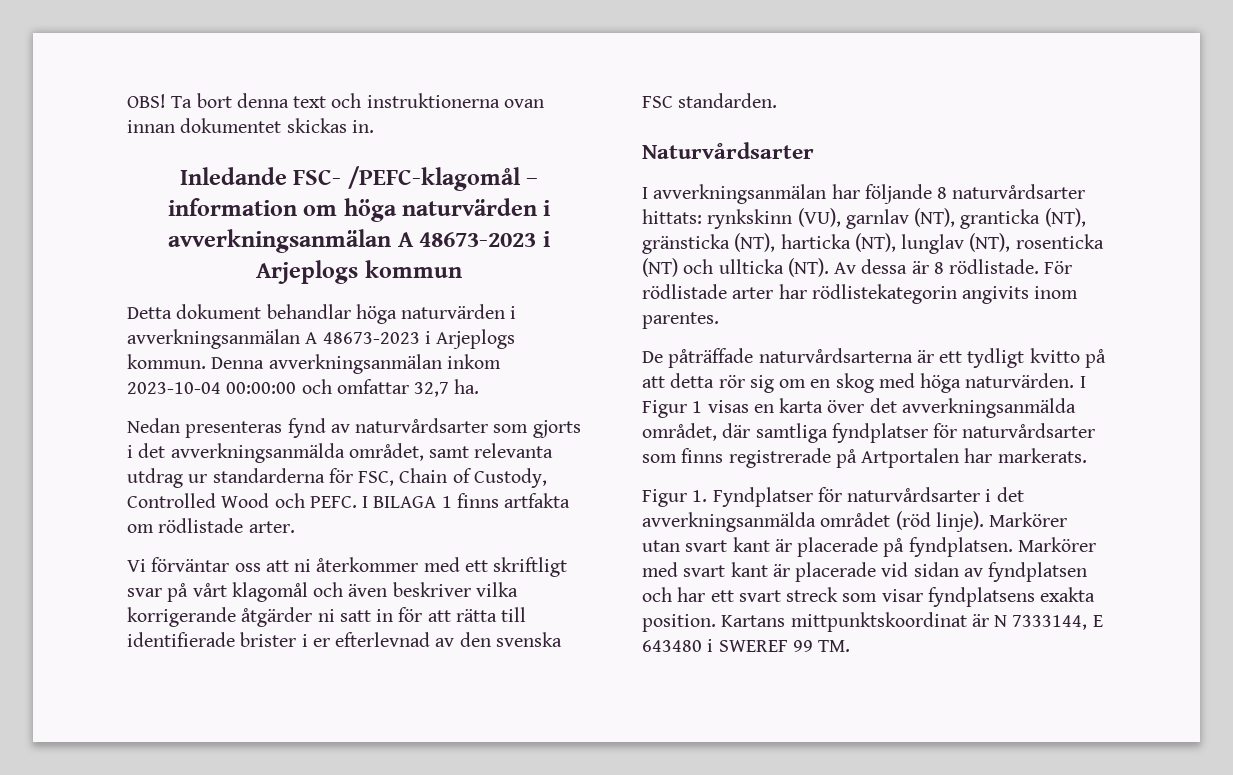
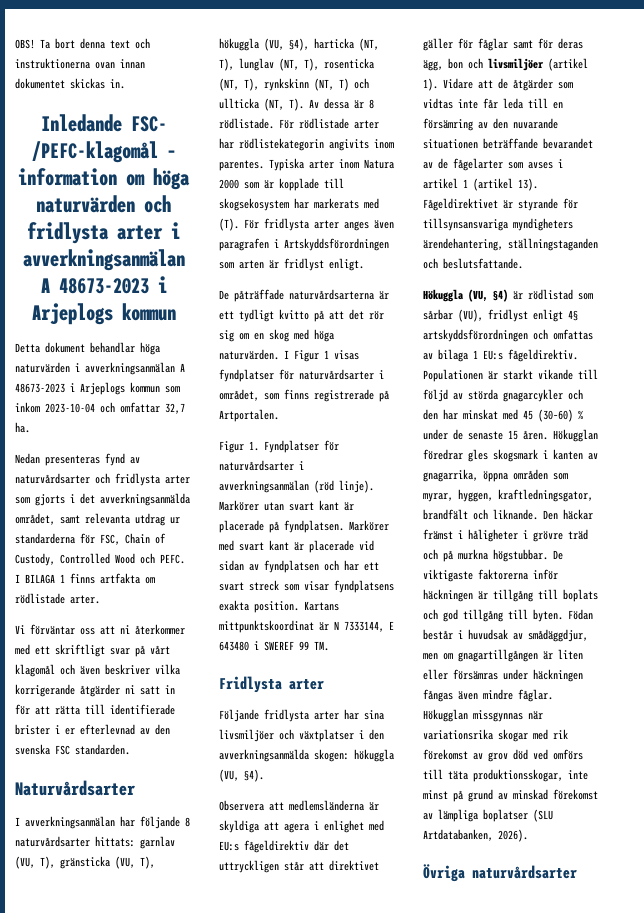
- Inledande FSC- /PEFC-klagomål – information om höga naturvärden i avverkningsanmälan A 48673-2023 i Arjeplogs kommun
+ Inledande FSC- /PEFC-klagomål – information om höga naturvärden och fridlysta arter i avverkningsanmälan A 48673-2023 i Arjeplogs kommun
- Detta dokument behandlar höga naturvärden i avverkningsanmälan A 48673-2023 i Arjeplogs kommun. Denna avverkningsanmälan inkom 2023-10-04 00:00:00 och omfattar 32,7 ha.
+ Detta dokument behandlar höga naturvärden i avverkningsanmälan A 48673-2023 i Arjeplogs kommun som inkom 2023-10-04 och omfattar 32,7 ha.
- Nedan presenteras fynd av naturvårdsarter som gjorts i det avverkningsanmälda området, samt relevanta utdrag ur standarderna för FSC, Chain of Custody, Controlled Wood och PEFC.
+ Nedan presenteras fynd av naturvårdsarter och fridlysta arter som gjorts i det avverkningsanmälda området, samt relevanta utdrag ur standarderna för FSC, Chain of Custody, Controlled Wood och PEFC.
- I avverkningsanmälan har följande 8 naturvårdsarter hittats: rynkskinn (VU), garnlav (NT), granticka (NT), gränsticka (NT), harticka (NT), lunglav (NT), rosenticka (NT) och ullticka (NT). Av dessa är 8 rödlistade.
+ I avverkningsanmälan har följande 8 naturvårdsarter hittats: garnlav (VU, T), gränsticka (VU, T), hökuggla (VU, §4), harticka (NT, T), lunglav (NT, T), rosenticka (NT, T), rynkskinn (NT, T) och ullticka (NT, T). Av dessa är 8 rödlistade.
+ Typiska arter inom Natura 2000 som är kopplade till skogsekosystem har markerats med (T). För fridlysta arter anges även paragrafen i Artskyddsförordningen som arten är fridlyst enligt.
- De påträffade naturvårdsarterna är ett tydligt kvitto på att detta rör sig om en skog med höga naturvärden.
+ De påträffade naturvårdsarterna är ett tydligt kvitto på att det rör sig om en skog med höga naturvärden.
- I Figur 1 visas en karta över det avverkningsanmälda området, där samtliga fyndplatser för naturvårdsarter som finns registrerade på Artportalen har markerats.
+ I Figur 1 visas fyndplatser för naturvårdsarter i området, som finns registrerade på Artportalen.
- Figur 1. Fyndplatser för naturvårdsarter i det avverkningsanmälda området (röd linje).
+ Figur 1. Fyndplatser för naturvårdsarter i avverkningsanmälan (röd linje).
+ Fridlysta arter
+ Följande fridlysta arter har sina livsmiljöer och växtplatser i den avverkningsanmälda skogen: hökuggla (VU, §4).
+ Observera att medlemsländerna är skyldiga att agera i enlighet med EU:s fågeldirektiv där det uttryckligen står att direktivet gäller för fåglar samt för deras ägg, bon och livsmiljöer (artikel 1). Vidare att de åtgärder som vidtas inte får leda till en försämring av den nuvarande situationen beträffande bevarandet av de fågelarter som avses i artikel 1 (artikel 13). Fågeldirektivet är styrande för tillsynsansvariga myndigheters ärendehantering, ställningstaganden och beslutsfattande.
+ Hökuggla (VU, §4) är rödlistad som sårbar (VU), fridlyst enligt 4§ artskyddsförordningen och omfattas av bilaga 1 EU:s fågeldirektiv. Populationen är starkt vikande till följd av störda gnagarcykler och den har minskat med 45 (30–60) % under de senaste 15 åren. Hökugglan föredrar gles skogsmark i kanten av gnagarrika, öppna områden som myrar, hyggen, kraftledningsgator, brandfält och liknande. Den häckar främst i håligheter i grövre träd och på murkna högstubbar. De viktigaste faktorerna inför häckningen är tillgång till boplats och god tillgång till byten. Födan består i huvudsak av smådäggdjur, men om gnagartillgången är liten eller försämras under häckningen fångas även mindre fåglar. Hökugglan missgynnas när variationsrika skogar med rik förekomst av grov död ved omförs till täta produktionsskogar, inte minst på grund av minskad förekomst av lämpliga boplatser (SLU Artdatabanken, 2026).
+ Övriga naturvårdsarter

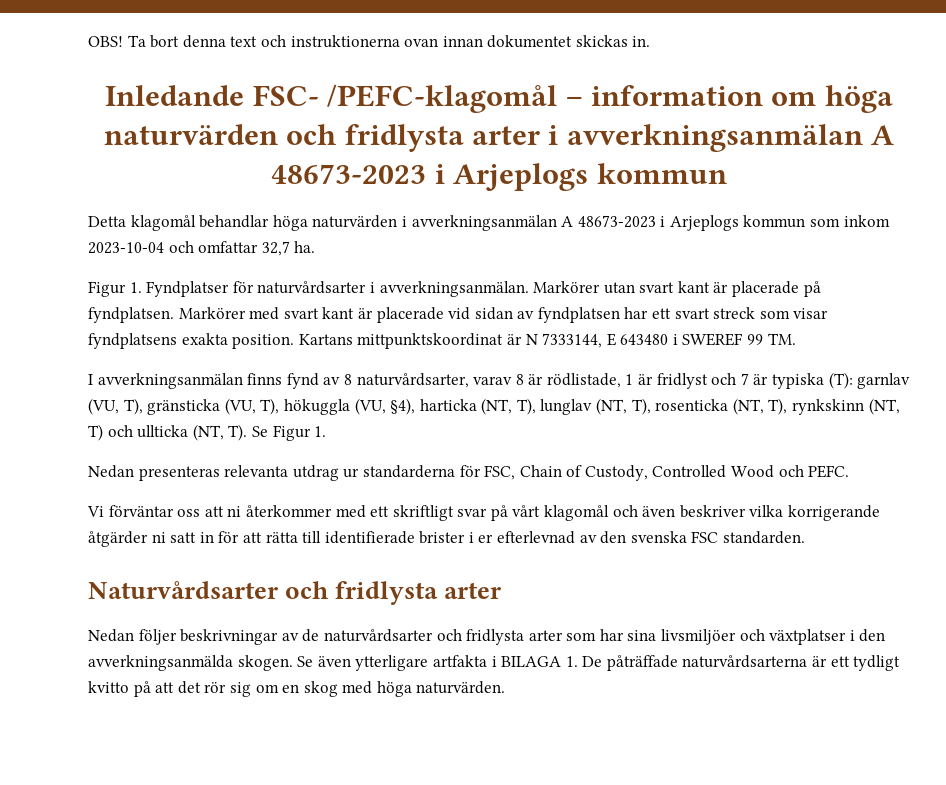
- Detta dokument behandlar höga naturvärden i avverkningsanmälan A 48673-2023 i Arjeplogs kommun som inkom 2023-10-04 och omfattar 32,7 ha.
+ Detta klagomål behandlar höga naturvärden i avverkningsanmälan A 48673-2023 i Arjeplogs kommun som inkom 2023-10-04 och omfattar 32,7 ha.
- Nedan presenteras fynd av naturvårdsarter och fridlysta arter som gjorts i det avverkningsanmälda området, samt relevanta utdrag ur standarderna för FSC, Chain of Custody, Controlled Wood och PEFC. I BILAGA 1 finns artfakta om rödlistade arter.
+ Figur 1. Fyndplatser för naturvårdsarter i avverkningsanmälan. Markörer utan svart kant är placerade på fyndplatsen. Markörer med svart kant är placerade vid sidan av fyndplatsen har ett svart streck som visar fyndplatsens exakta position. Kartans mittpunktskoordinat är N 7333144, E 643480 i SWEREF 99 TM.
+ I avverkningsanmälan finns fynd av 8 naturvårdsarter, varav 8 är rödlistade, 1 är fridlyst och 7 är typiska (T): garnlav (VU, T), gränsticka (VU, T), hökuggla (VU, §4), harticka (NT, T), lunglav (NT, T), rosenticka (NT, T), rynkskinn (NT, T) och ullticka (NT, T). Se Figur 1.
+ Nedan presenteras relevanta utdrag ur standarderna för FSC, Chain of Custody, Controlled Wood och PEFC.
- Naturvårdsarter
- I avverkningsanmälan har följande 8 naturvårdsarter hittats: garnlav (VU, T), gränsticka (VU, T), hökuggla (VU, §4), harticka (NT, T), lunglav (NT, T), rosenticka (NT, T), rynkskinn (NT, T) och ullticka (NT, T). Av dessa är 8 rödlistade. För rödlistade arter har rödlistekategorin angivits inom parentes. Typiska arter inom Natura 2000 som är kopplade till skogsekosystem har markerats med (T). För fridlysta arter anges även paragrafen i Artskyddsförordningen som arten är fridlyst enligt.
- De påträffade naturvårdsarterna är ett tydligt kvitto på att det rör sig om en skog med höga naturvärden. I Figur 1 visas fyndplatser för naturvårdsarter i området, som finns registrerade på Artportalen.
- Figur 1. Fyndplatser för naturvårdsarter i avverkningsanmälan (röd linje). Markörer utan svart kant är placerade på fyndplatsen. Markörer med svart kant är placerade vid sidan av fyndplatsen och har ett svart streck som visar fyndplatsens exakta position. Kartans mittpunktskoordinat är N 7333144, E 643480 i SWEREF 99 TM.
- Fridlysta arter
- Följande fridlysta arter har sina livsmiljöer och växtplatser i den avverkningsanmälda skogen: hökuggla (VU, §4).
- Observera att medlemsländerna är skyldiga att agera i enlighet med EU:s fågeldirektiv där det uttryckligen står att direktivet gäller för fåglar samt för deras ägg, bon och livsmiljöer (artikel 1). Vidare att de åtgärder som vidtas inte får leda till en försämring av den nuvarande situationen beträffande bevarandet av de fågelarter som avses i artikel 1 (artikel 13). Fågeldirektivet är styrande för tillsynsansvariga myndigheters ärendehantering, ställningstaganden och beslutsfattande.
- Hökuggla (VU, §4) är rödlistad som sårbar (VU), fridlyst enligt 4§ artskyddsförordningen och omfattas av bilaga 1 EU:s fågeldirektiv. Populationen är starkt vikande till följd av störda gnagarcykler och den har minskat med 45 (30–60) % under de senaste 15 åren. Hökugglan föredrar gles skogsmark i kanten av gnagarrika, öppna områden som myrar, hyggen, kraftledningsgator, brandfält och liknande. Den häckar främst i håligheter i grövre träd och på murkna högstubbar. De viktigaste faktorerna inför häckningen är tillgång till boplats och god tillgång till byten. Födan består i huvudsak av smådäggdjur, men om gnagartillgången är liten eller försämras under häckningen fångas även mindre fåglar. Hökugglan missgynnas när variationsrika skogar med rik förekomst av grov död ved omförs till täta produktionsskogar, inte minst på grund av minskad förekomst av lämpliga boplatser (SLU Artdatabanken, 2026).
- Övriga naturvårdsarter
+ Naturvårdsarter och fridlysta arter
+ Nedan följer beskrivningar av de naturvårdsarter och fridlysta arter som har sina livsmiljöer och växtplatser i den avverkningsanmälda skogen. Se även ytterligare artfakta i BILAGA 1. De påträffade naturvårdsarterna är ett tydligt kvitto på att det rör sig om en skog med höga naturvärden.

